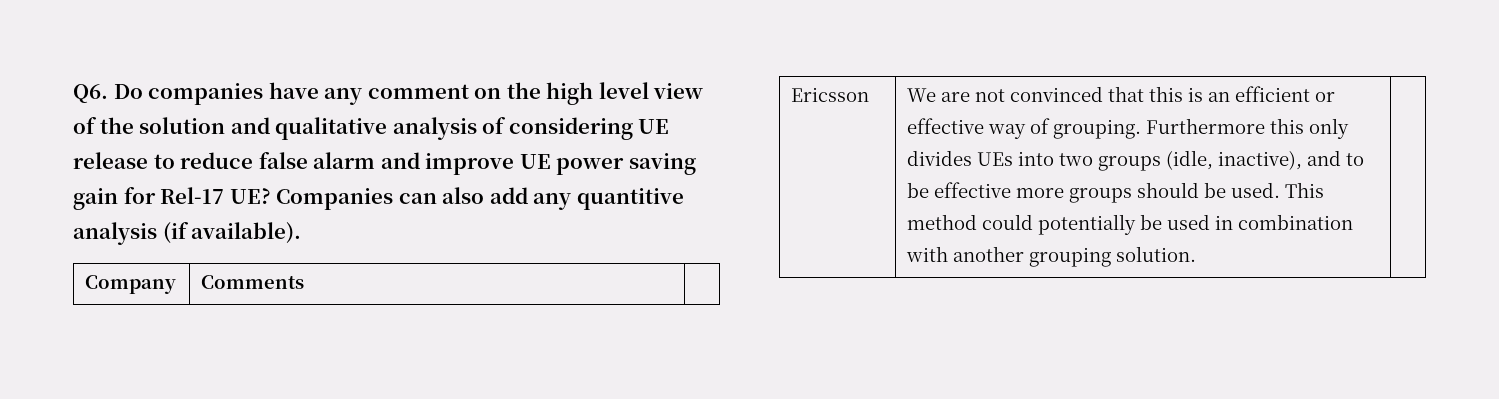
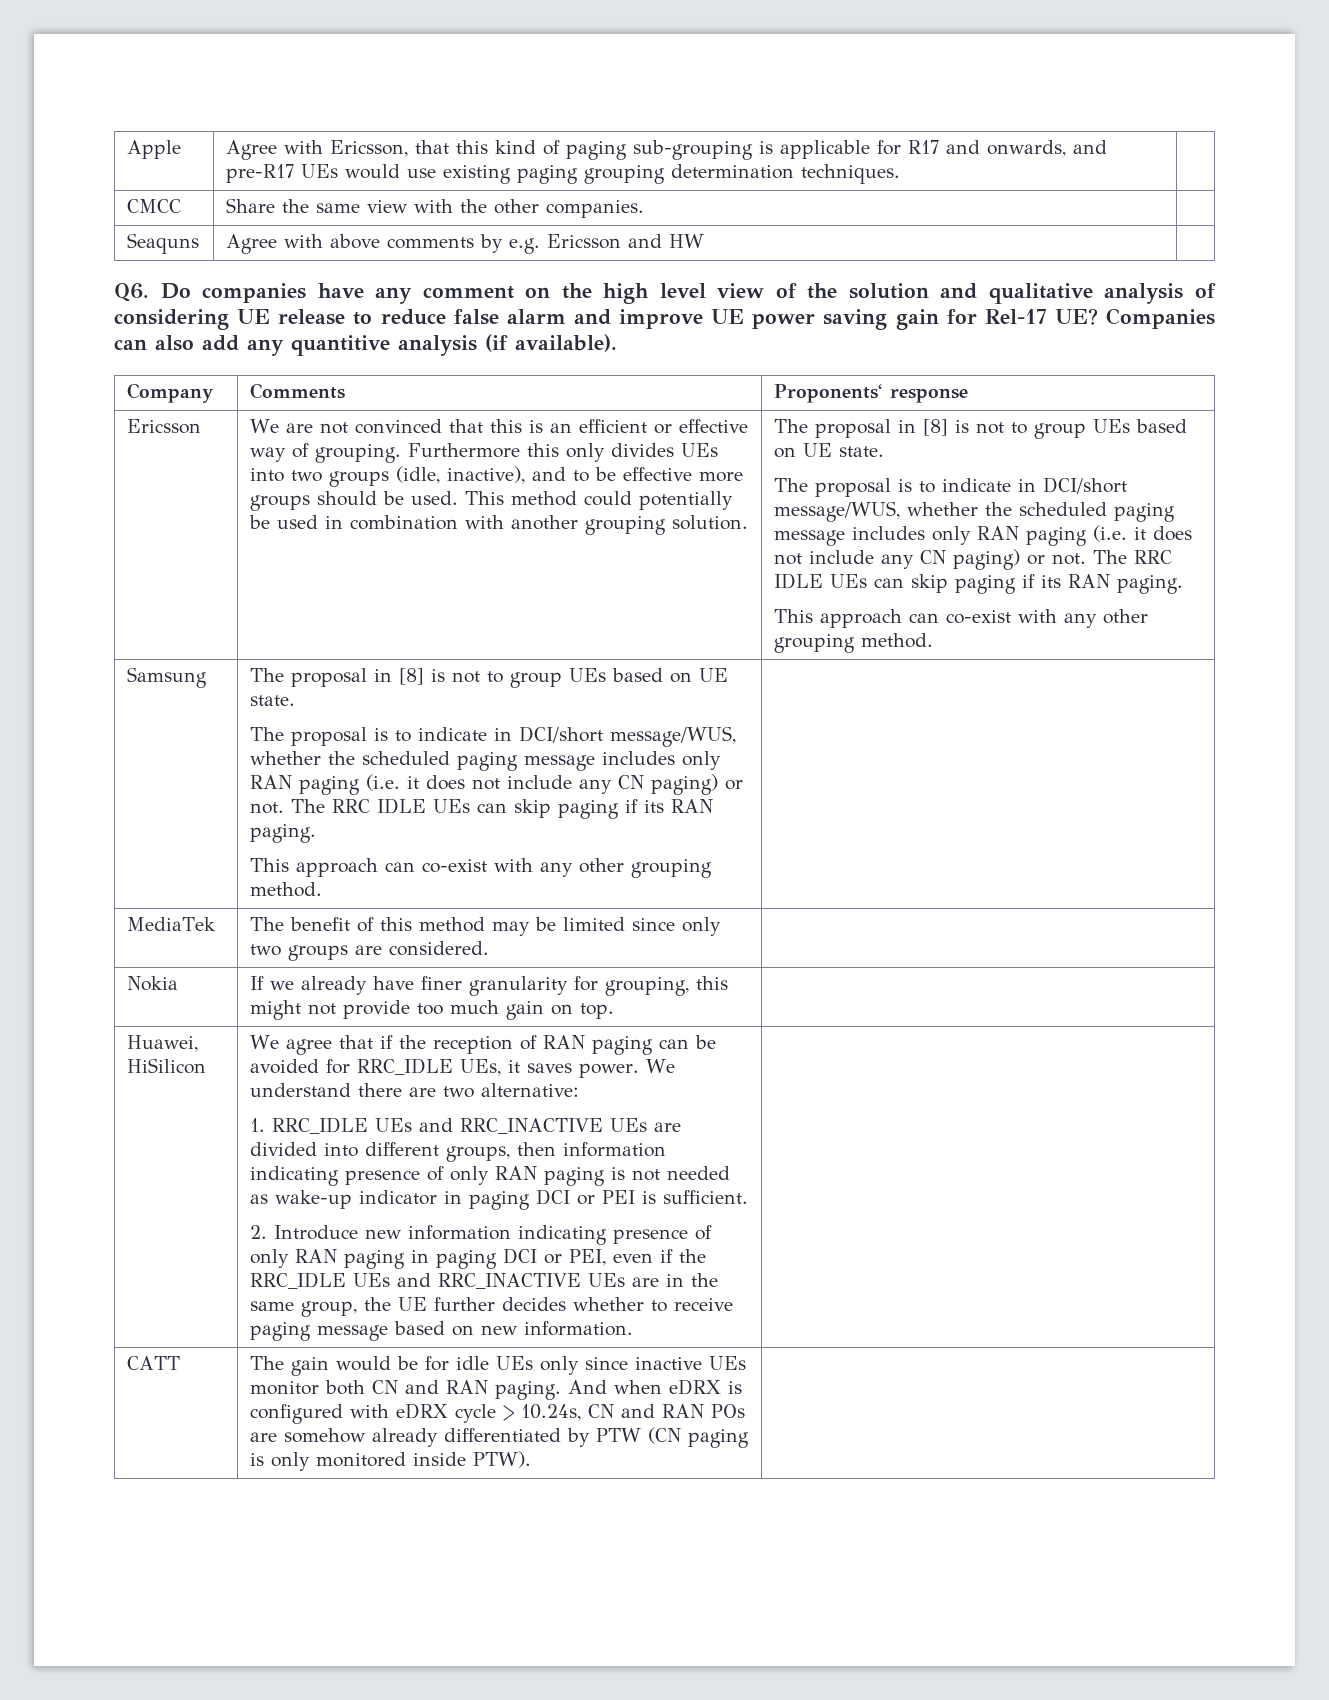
+ Apple | Agree with Ericsson, that this kind of paging sub-grouping is applicable for R17 and onwards, and pre-R17 UEs would use existing paging grouping determination techniques. |
+ CMCC | Share the same view with the other companies. |
+ Seaquns | Agree with above comments by e.g. Ericsson and HW |
- Company | Comments |
+ Company | Comments | Proponents‘ response
- This method could potentially be used in combination with another grouping solution.
+ This method could potentially be used in combination with another grouping solution. | The proposal in [8] is not to group UEs based on UE state.
+ The proposal is to indicate in DCI/short message/WUS, whether the scheduled paging message includes only RAN paging (i.e. it does not include any CN paging) or not. The RRC IDLE UEs can skip paging if its RAN paging.
+ This approach can co-exist with any other grouping method.
+ Samsung | The proposal in [8] is not to group UEs based on UE state.
+ The proposal is to indicate in DCI/short message/WUS, whether the scheduled paging message includes only RAN paging (i.e. it does not include any CN paging) or not. The RRC IDLE UEs can skip paging if its RAN paging.
+ This approach can co-exist with any other grouping method. |
+ MediaTek | The benefit of this method may be limited since only two groups are considered. |
+ Nokia | If we already have finer granularity for grouping, this might not provide too much gain on top. |
+ Huawei, HiSilicon | We agree that if the reception of RAN paging can be avoided for RRC_IDLE UEs, it saves power. We understand there are two alternative:
+ 1. RRC_IDLE UEs and RRC_INACTIVE UEs are divided into different groups, then information indicating presence of only RAN paging is not needed as wake-up indicator in paging DCI or PEI is sufficient.
+ 2. Introduce new information indicating presence of only RAN paging in paging DCI or PEI, even if the RRC_IDLE UEs and RRC_INACTIVE UEs are in the same group, the UE further decides whether to receive paging message based on new information. |
+ CATT | The gain would be for idle UEs only since inactive UEs monitor both CN and RAN paging. And when eDRX is configured with eDRX cycle > 10.24s, CN and RAN POs are somehow already differentiated by PTW (CN paging is only monitored inside PTW).

